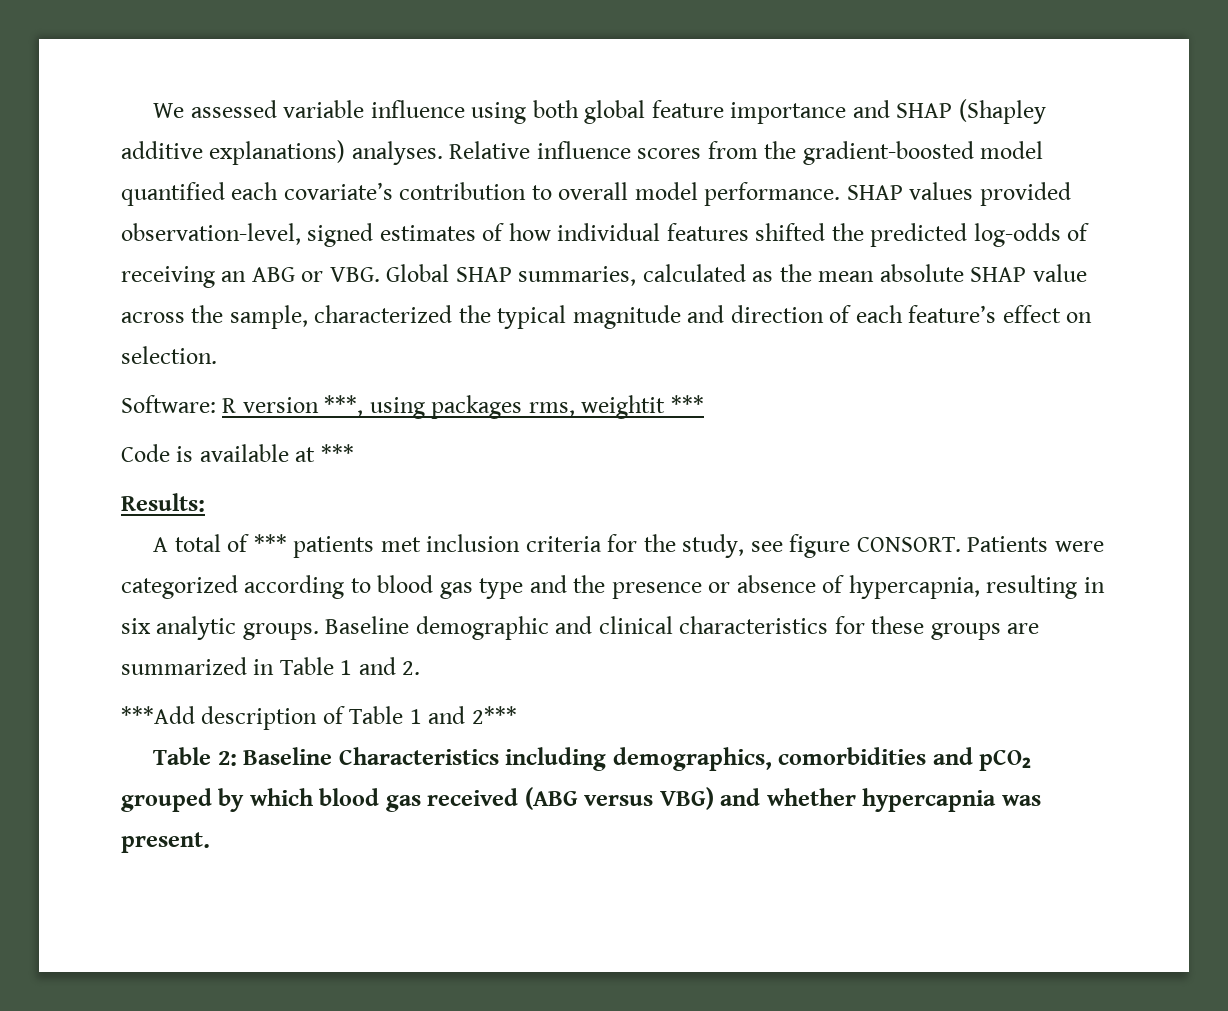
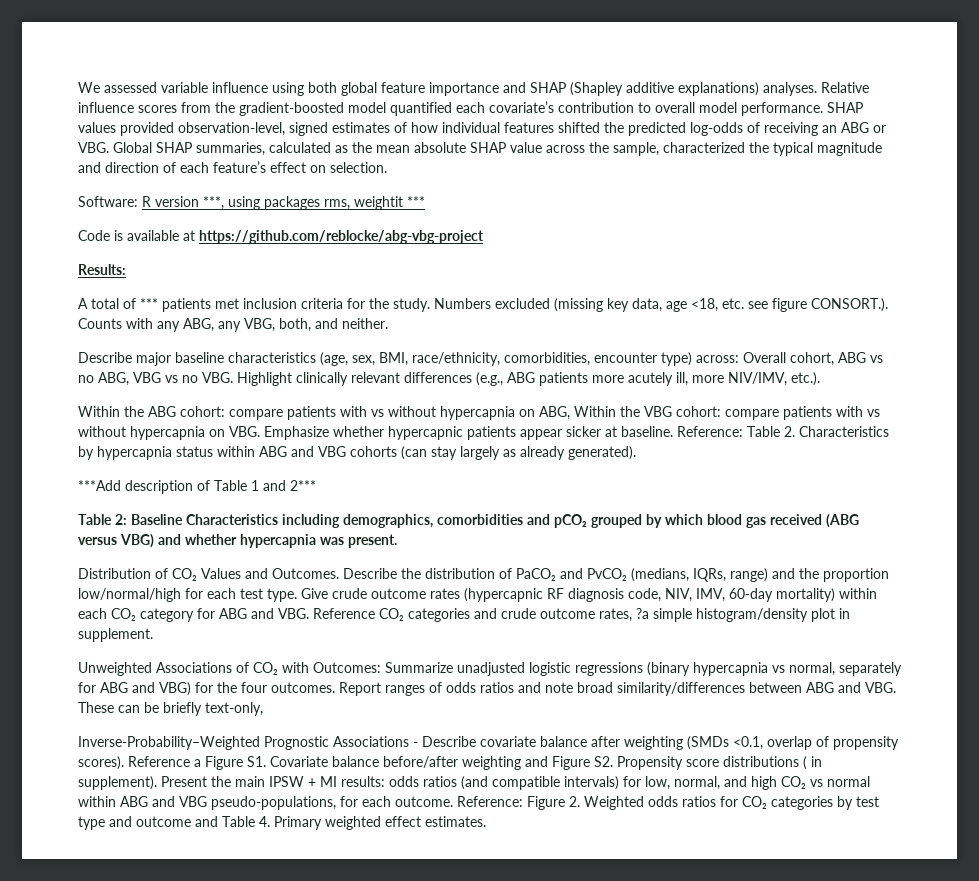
- Code is available at ***
+ Code is available at https://github.com/reblocke/abg-vbg-project
- A total of *** patients met inclusion criteria for the study, see figure CONSORT. Patients were categorized according to blood gas type and the presence or absence of hypercapnia, resulting in six analytic groups. Baseline demographic and clinical characteristics for these groups are summarized in Table 1 and 2.
+ A total of *** patients met inclusion criteria for the study. Numbers excluded (missing key data, age <18, etc. see figure CONSORT.). Counts with any ABG, any VBG, both, and neither.
+ Describe major baseline characteristics (age, sex, BMI, race/ethnicity, comorbidities, encounter type) across: Overall cohort, ABG vs no ABG, VBG vs no VBG. Highlight clinically relevant differences (e.g., ABG patients more acutely ill, more NIV/IMV, etc.).
+ Within the ABG cohort: compare patients with vs without hypercapnia on ABG, Within the VBG cohort: compare patients with vs without hypercapnia on VBG. Emphasize whether hypercapnic patients appear sicker at baseline. Reference: Table 2. Characteristics by hypercapnia status within ABG and VBG cohorts (can stay largely as already generated).
+ Distribution of CO₂ Values and Outcomes. Describe the distribution of PaCO₂ and PvCO₂ (medians, IQRs, range) and the proportion low/normal/high for each test type. Give crude outcome rates (hypercapnic RF diagnosis code, NIV, IMV, 60‑day mortality) within each CO₂ category for ABG and VBG. Reference CO₂ categories and crude outcome rates, ?a simple histogram/density plot in supplement.
+ Unweighted Associations of CO₂ with Outcomes: Summarize unadjusted logistic regressions (binary hypercapnia vs normal, separately for ABG and VBG) for the four outcomes. Report ranges of odds ratios and note broad similarity/differences between ABG and VBG. These can be briefly text-only,
+ Inverse-Probability–Weighted Prognostic Associations - Describe covariate balance after weighting (SMDs <0.1, overlap of propensity scores). Reference a Figure S1. Covariate balance before/after weighting and Figure S2. Propensity score distributions ( in supplement). Present the main IPSW + MI results: odds ratios (and compatible intervals) for low, normal, and high CO₂ vs normal within ABG and VBG pseudo-populations, for each outcome. Reference: Figure 2. Weighted odds ratios for CO₂ categories by test type and outcome and Table 4. Primary weighted effect estimates.

